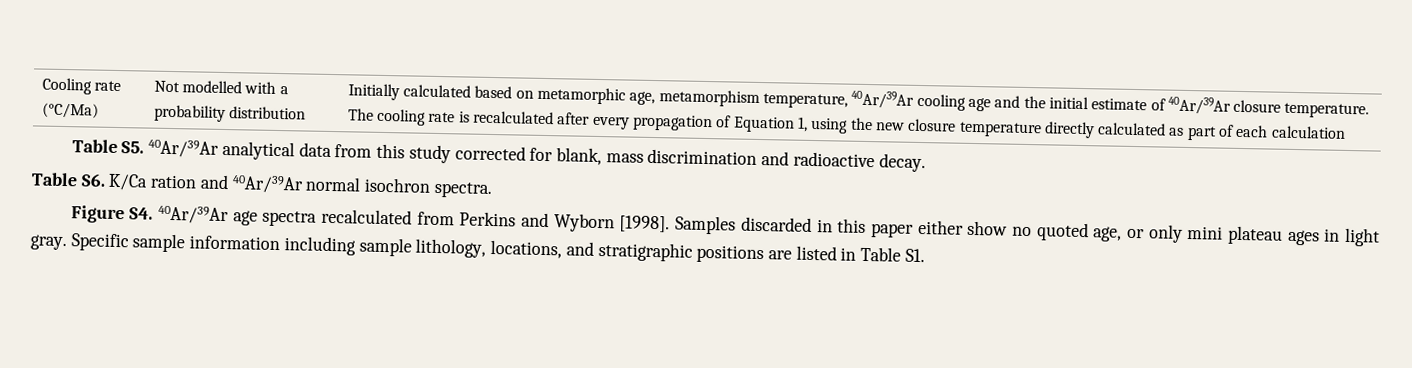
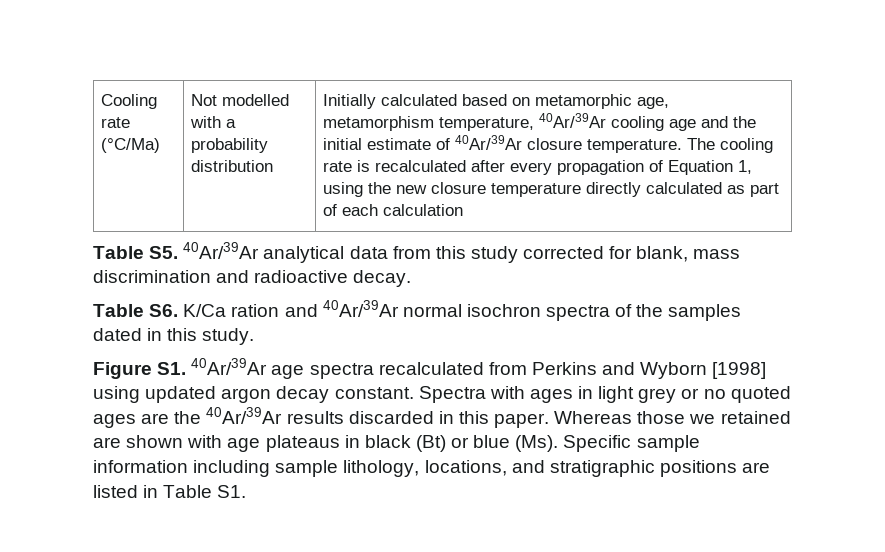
- Table S6. K/Ca ration and 40Ar/39Ar normal isochron spectra.
+ Table S6. K/Ca ration and 40Ar/39Ar normal isochron spectra of the samples dated in this study.
- Figure S4. 40Ar/39Ar age spectra recalculated from Perkins and Wyborn [1998]. Samples discarded in this paper either show no quoted age, or only mini plateau ages in light gray. Specific sample information including sample lithology, locations, and stratigraphic positions are listed in Table S1.
+ Figure S1. 40Ar/39Ar age spectra recalculated from Perkins and Wyborn [1998] using updated argon decay constant. Spectra with ages in light grey or no quoted ages are the 40Ar/39Ar results discarded in this paper. Whereas those we retained are shown with age plateaus in black (Bt) or blue (Ms). Specific sample information including sample lithology, locations, and stratigraphic positions are listed in Table S1.

